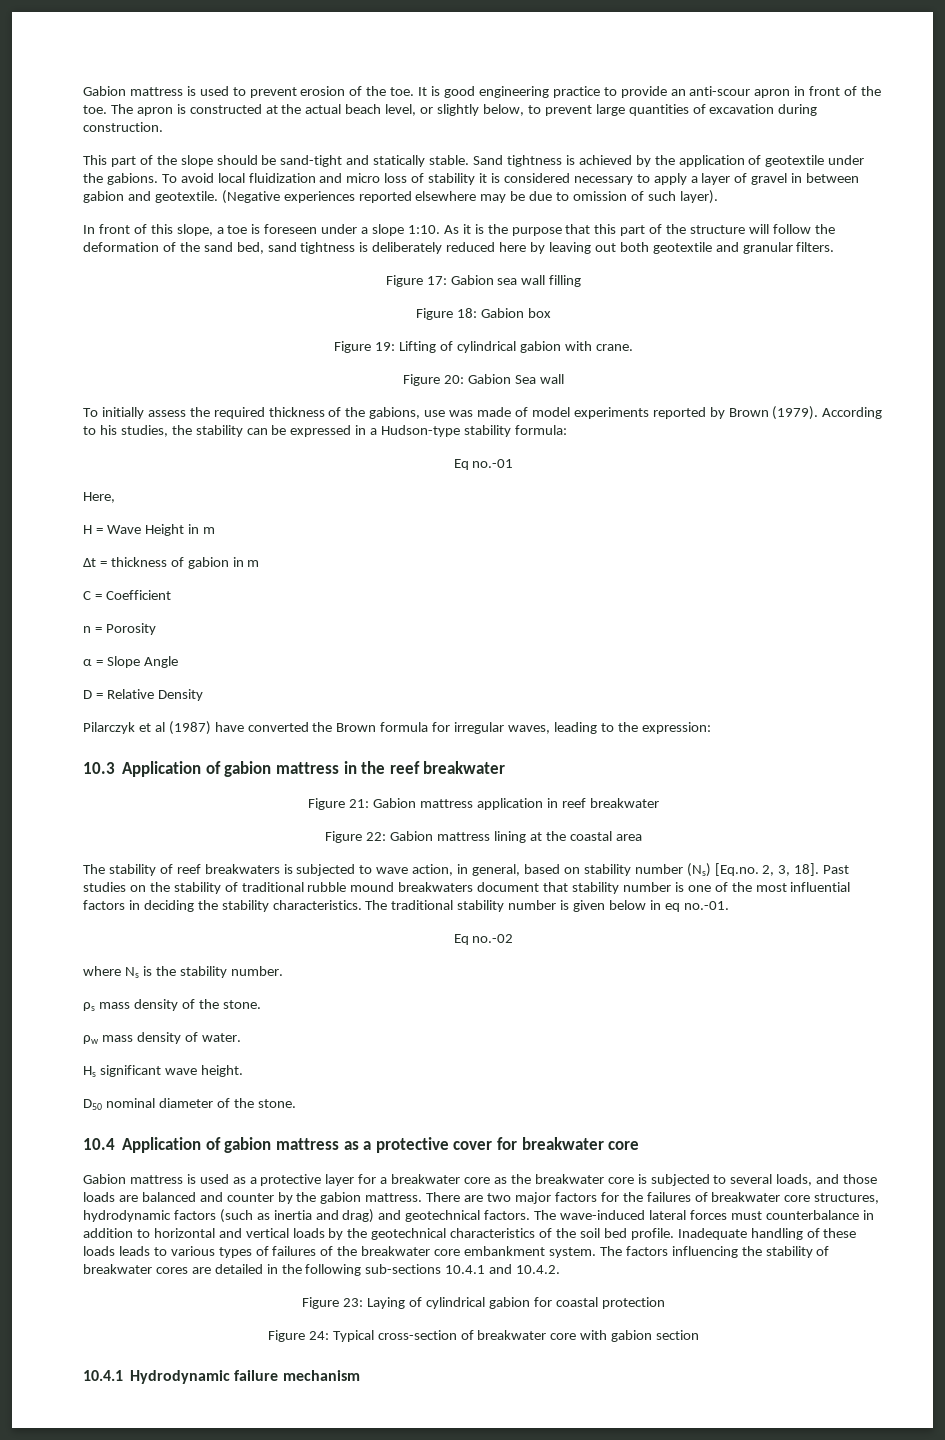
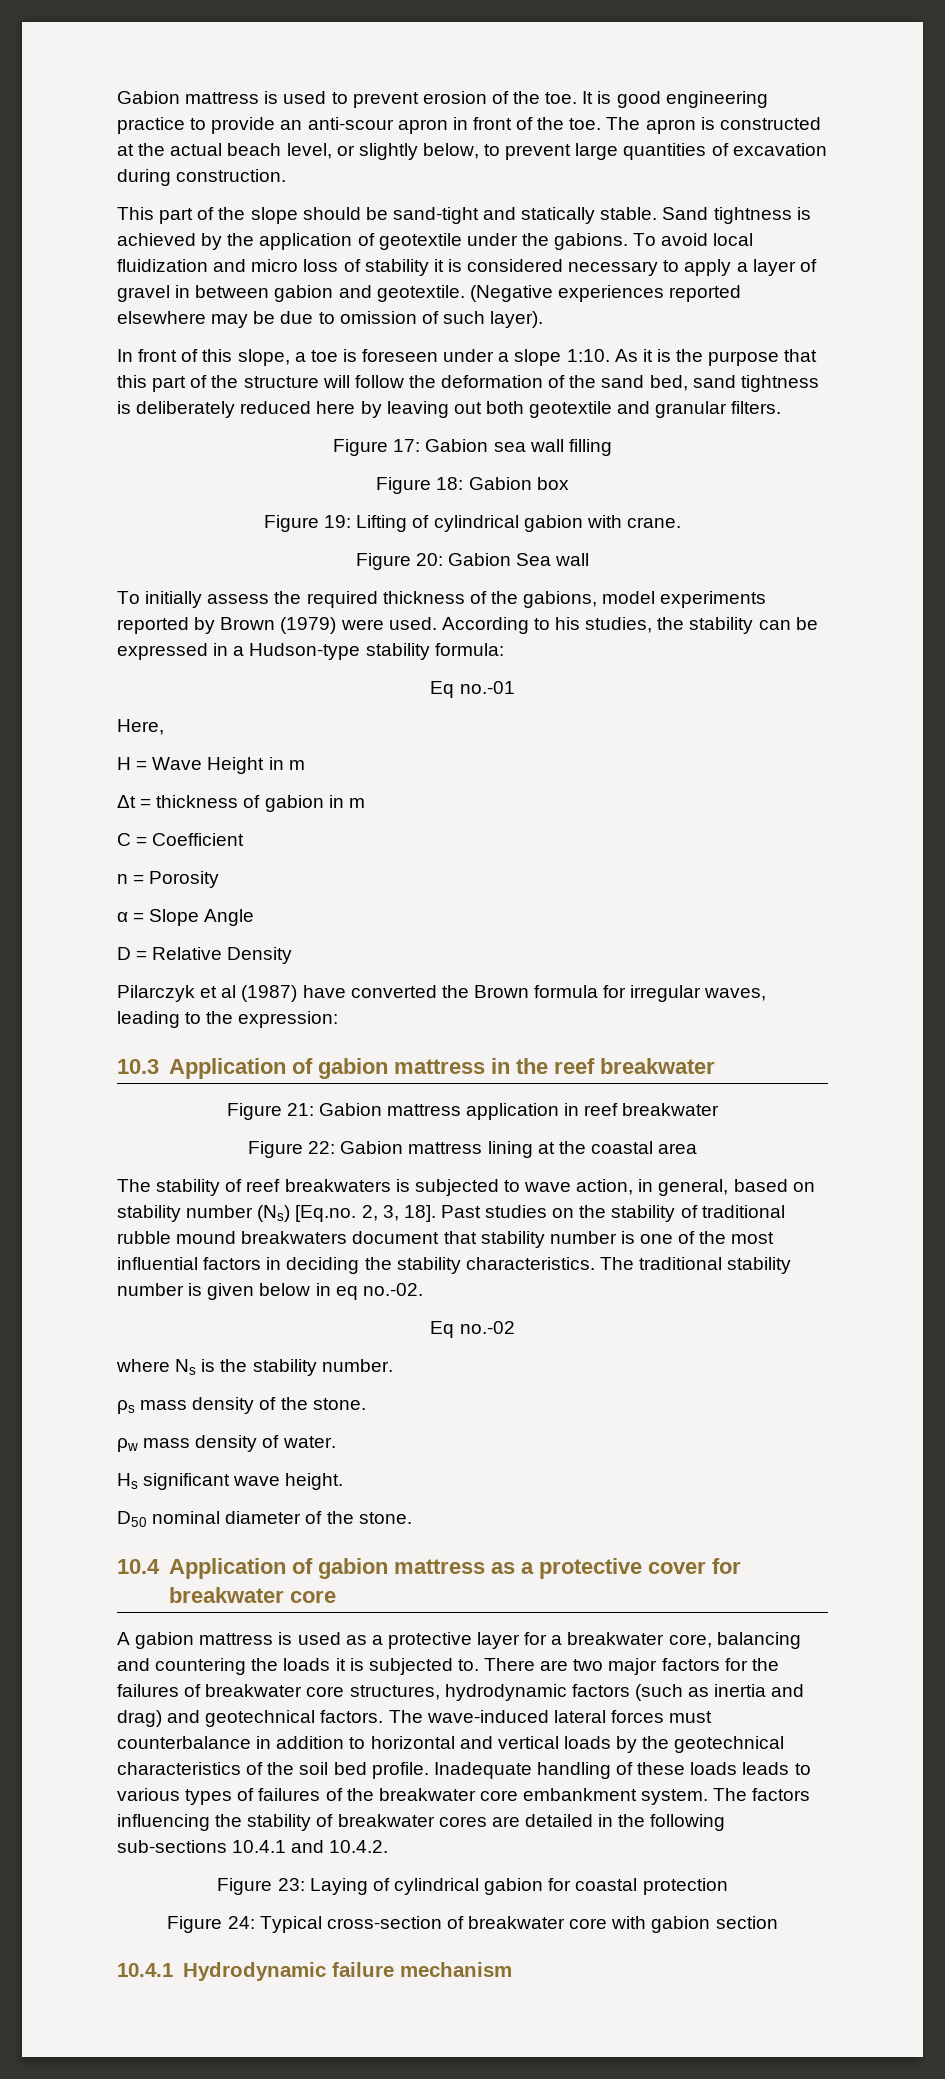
- To initially assess the required thickness of the gabions, use was made of model experiments reported by Brown (1979).
+ To initially assess the required thickness of the gabions, model experiments reported by Brown (1979) were used.
- The traditional stability number is given below in eq no.-01.
+ The traditional stability number is given below in eq no.-02.
- Gabion mattress is used as a protective layer for a breakwater core as the breakwater core is subjected to several loads, and those loads are balanced and counter by the gabion mattress.
+ A gabion mattress is used as a protective layer for a breakwater core, balancing and countering the loads it is subjected to.

